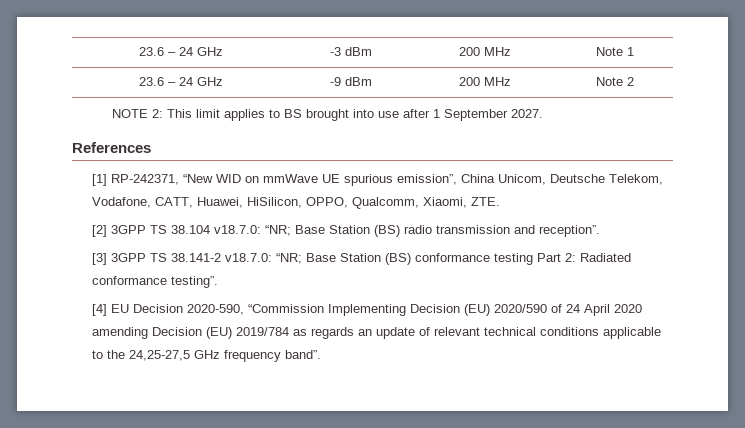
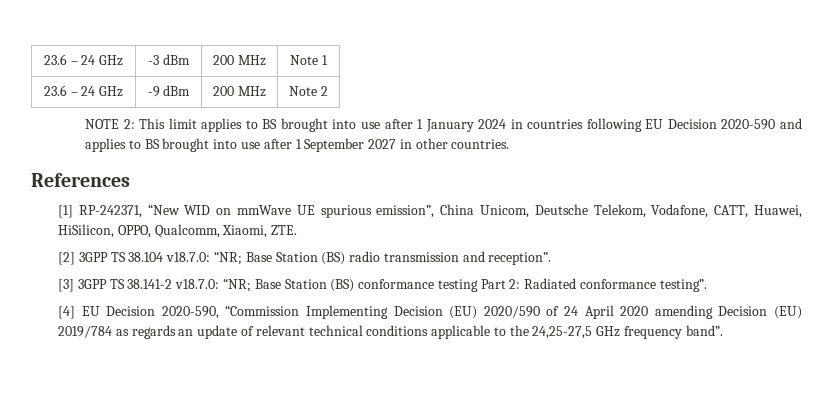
- NOTE 2: This limit applies to BS brought into use after 1 September 2027.
+ NOTE 2: This limit applies to BS brought into use after 1 January 2024 in countries following EU Decision 2020-590 and applies to BS brought into use after 1 September 2027 in other countries.

